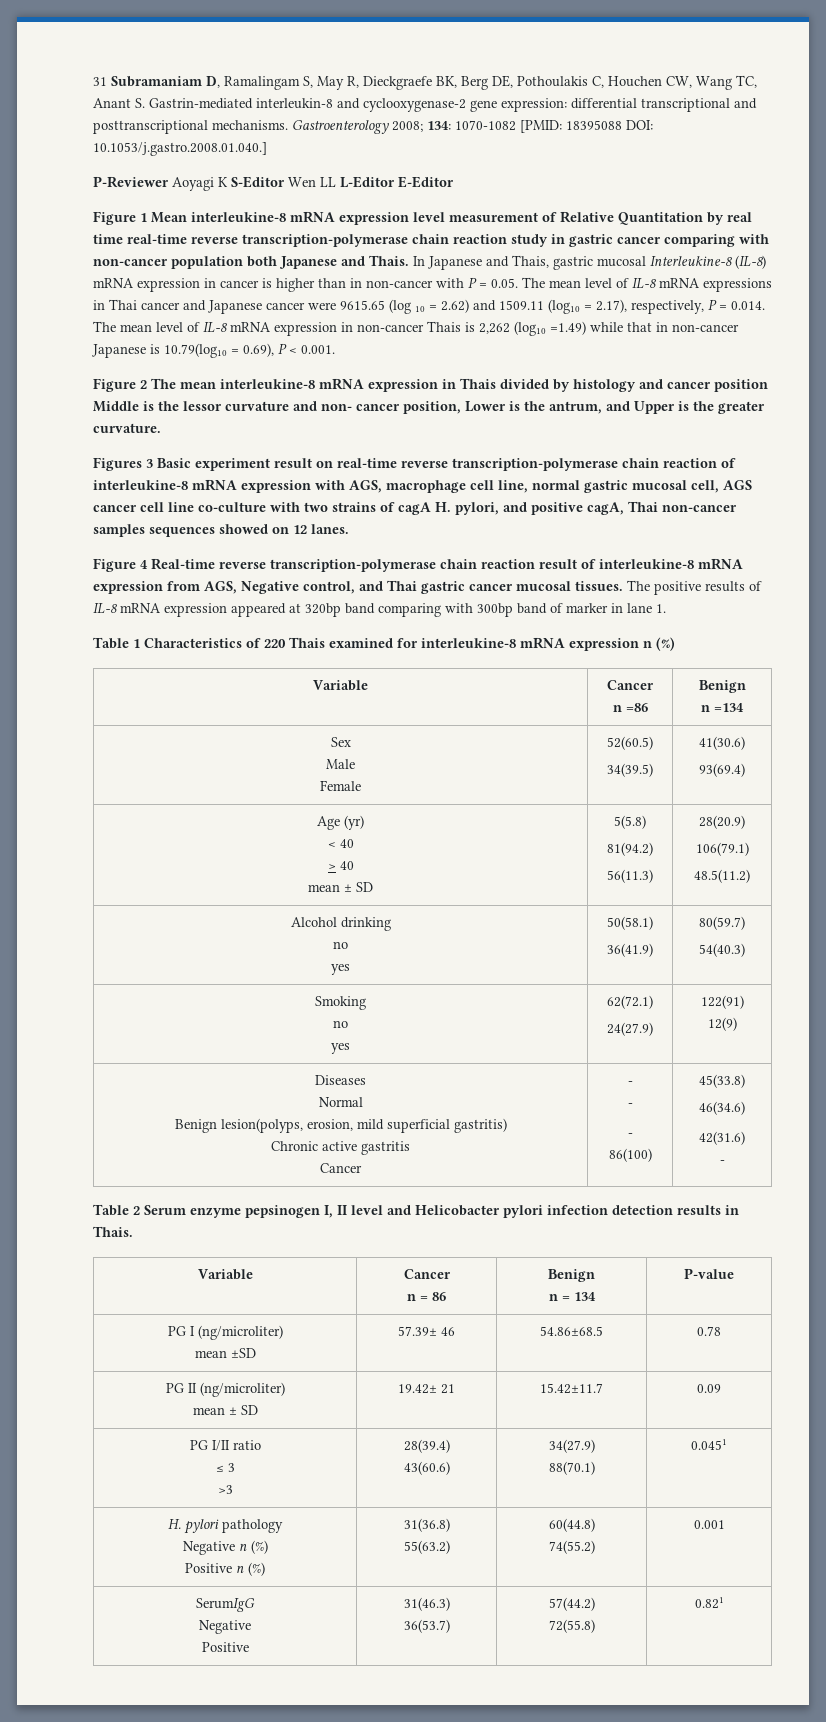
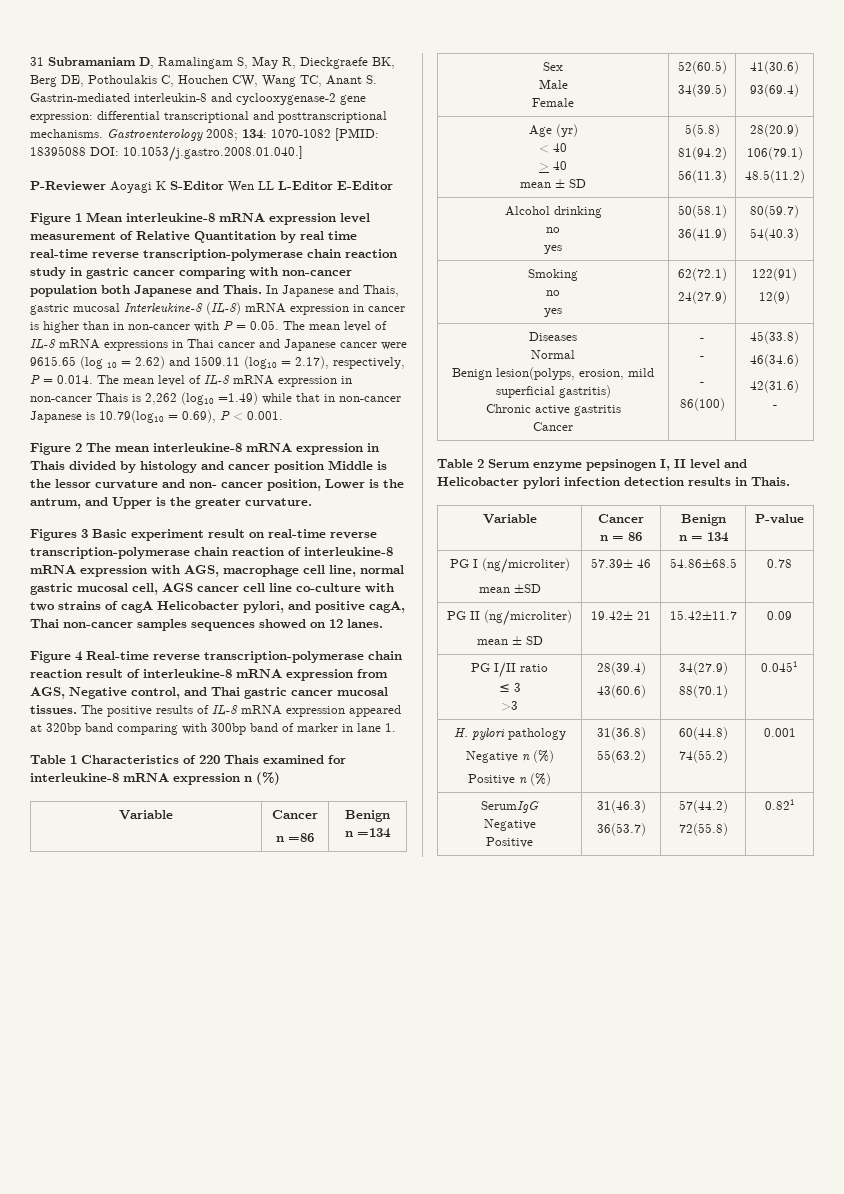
- Figures 3 Basic experiment result on real-time reverse transcription-polymerase chain reaction of interleukine-8 mRNA expression with AGS, macrophage cell line, normal gastric mucosal cell, AGS cancer cell line co-culture with two strains of cagA H. pylori, and positive cagA, Thai non-cancer samples sequences showed on 12 lanes.
+ Figures 3 Basic experiment result on real-time reverse transcription-polymerase chain reaction of interleukine-8 mRNA expression with AGS, macrophage cell line, normal gastric mucosal cell, AGS cancer cell line co-culture with two strains of cagA Helicobacter pylori, and positive cagA, Thai non-cancer samples sequences showed on 12 lanes.

